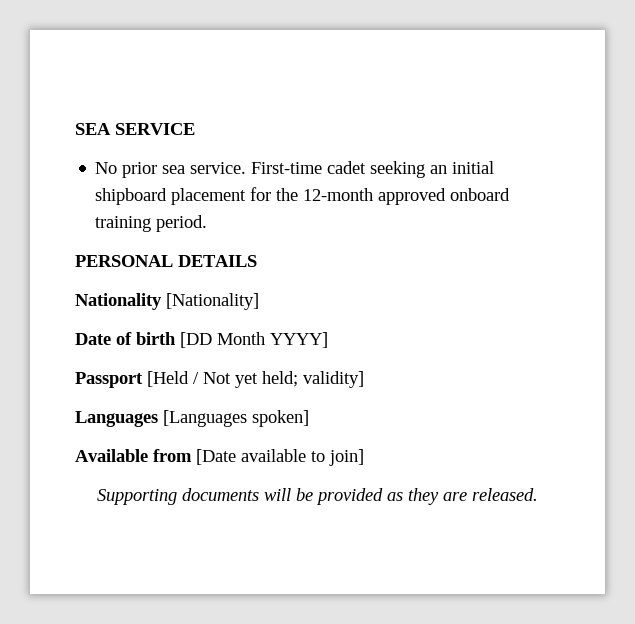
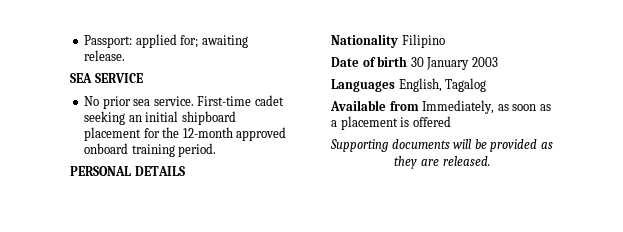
+ Passport: applied for; awaiting release.
- Nationality [Nationality]
+ Nationality Filipino
- Date of birth [DD Month YYYY]
- Passport [Held / Not yet held; validity]
+ Date of birth 30 January 2003
- Languages [Languages spoken]
+ Languages English, Tagalog
- Available from [Date available to join]
+ Available from Immediately, as soon as a placement is offered

